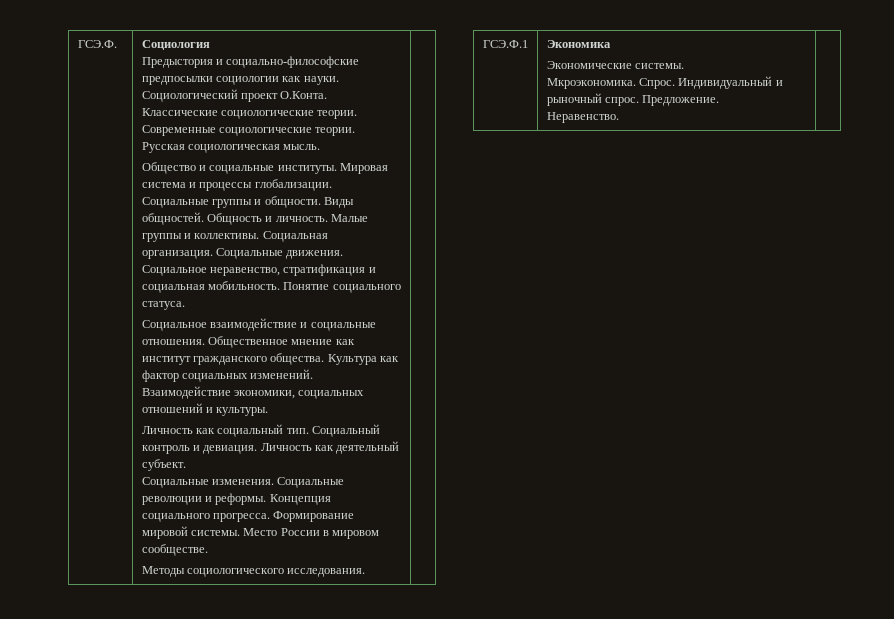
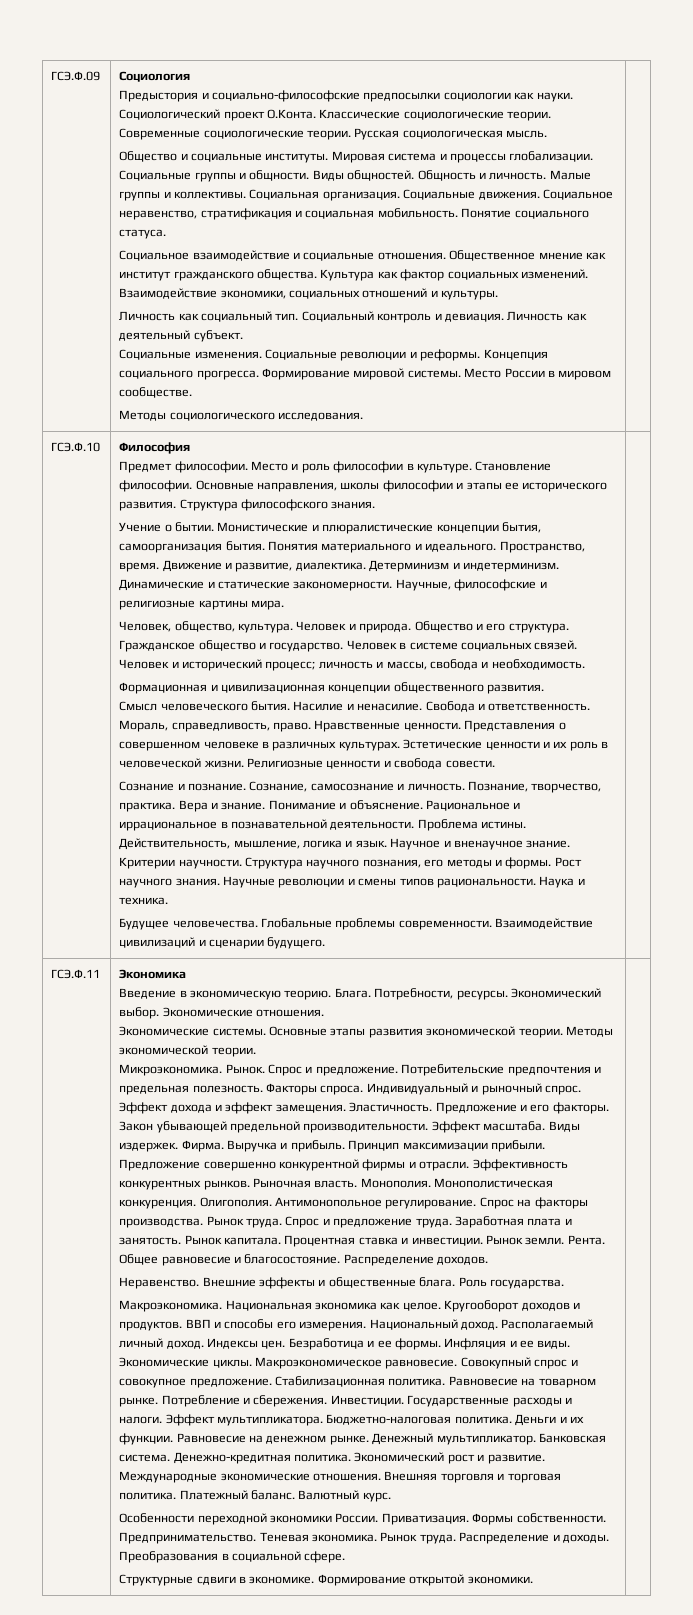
- ГСЭ.Ф.
+ ГСЭ.Ф.09
- ГСЭ.Ф.1 | Экономика
- Экономические системы.
- Мкроэкономика. Спрос. Индивидуальный и рыночный спрос. Предложение.
- Неравенство.
+ ГСЭ.Ф.10 | Философия
+ Предмет философии. Место и роль философии в культуре. Становление философии. Основные направления, школы философии и этапы ее исторического развития. Структура философского знания.
+ Учение о бытии. Монистические и плюралистические концепции бытия, самоорганизация бытия. Понятия материального и идеального. Пространство, время. Движение и развитие, диалектика. Детерминизм и индетерминизм. Динамические и статические закономерности. Научные, философские и религиозные картины мира.
+ Человек, общество, культура. Человек и природа. Общество и его структура. Гражданское общество и государство. Человек в системе социальных связей. Человек и исторический процесс; личность и массы, свобода и необходимость.
+ Формационная и цивилизационная концепции общественного развития.
+ Смысл человеческого бытия. Насилие и ненасилие. Свобода и ответственность. Мораль, справедливость, право. Нравственные ценности. Представления о совершенном человеке в различных культурах. Эстетические ценности и их роль в человеческой жизни. Религиозные ценности и свобода совести.
+ Сознание и познание. Сознание, самосознание и личность. Познание, творчество, практика. Вера и знание. Понимание и объяснение. Рациональное и иррациональное в познавательной деятельности. Проблема истины. Действительность, мышление, логика и язык. Научное и вненаучное знание. Критерии научности. Структура научного познания, его методы и формы. Рост научного знания. Научные революции и смены типов рациональности. Наука и техника.
+ Будущее человечества. Глобальные проблемы современности. Взаимодействие цивилизаций и сценарии будущего. |
+ ГСЭ.Ф.11 | Экономика
+ Введение в экономическую теорию. Блага. Потребности, ресурсы. Экономический выбор. Экономические отношения.
+ Экономические системы. Основные этапы развития экономической теории. Методы экономической теории.
+ Микроэкономика. Рынок. Спрос и предложение. Потребительские предпочтения и предельная полезность. Факторы спроса. Индивидуальный и рыночный спрос. Эффект дохода и эффект замещения. Эластичность. Предложение и его факторы. Закон убывающей предельной производительности. Эффект масштаба. Виды издержек. Фирма. Выручка и прибыль. Принцип максимизации прибыли. Предложение совершенно конкурентной фирмы и отрасли. Эффективность конкурентных рынков. Рыночная власть. Монополия. Монополистическая конкуренция. Олигополия. Антимонопольное регулирование. Спрос на факторы производства. Рынок труда. Спрос и предложение труда. Заработная плата и занятость. Рынок капитала. Процентная ставка и инвестиции. Рынок земли. Рента. Общее равновесие и благосостояние. Распределение доходов.
+ Неравенство. Внешние эффекты и общественные блага. Роль государства.
+ Макроэкономика. Национальная экономика как целое. Кругооборот доходов и продуктов. ВВП и способы его измерения. Национальный доход. Располагаемый личный доход. Индексы цен. Безработица и ее формы. Инфляция и ее виды. Экономические циклы. Макроэкономическое равновесие. Совокупный спрос и совокупное предложение. Стабилизационная политика. Равновесие на товарном рынке. Потребление и сбережения. Инвестиции. Государственные расходы и налоги. Эффект мультипликатора. Бюджетно-налоговая политика. Деньги и их функции. Равновесие на денежном рынке. Денежный мультипликатор. Банковская система. Денежно-кредитная политика. Экономический рост и развитие. Международные экономические отношения. Внешняя торговля и торговая политика. Платежный баланс. Валютный курс.
+ Особенности переходной экономики России. Приватизация. Формы собственности. Предпринимательство. Теневая экономика. Рынок труда. Распределение и доходы. Преобразования в социальной сфере.
+ Структурные сдвиги в экономике. Формирование открытой экономики.

